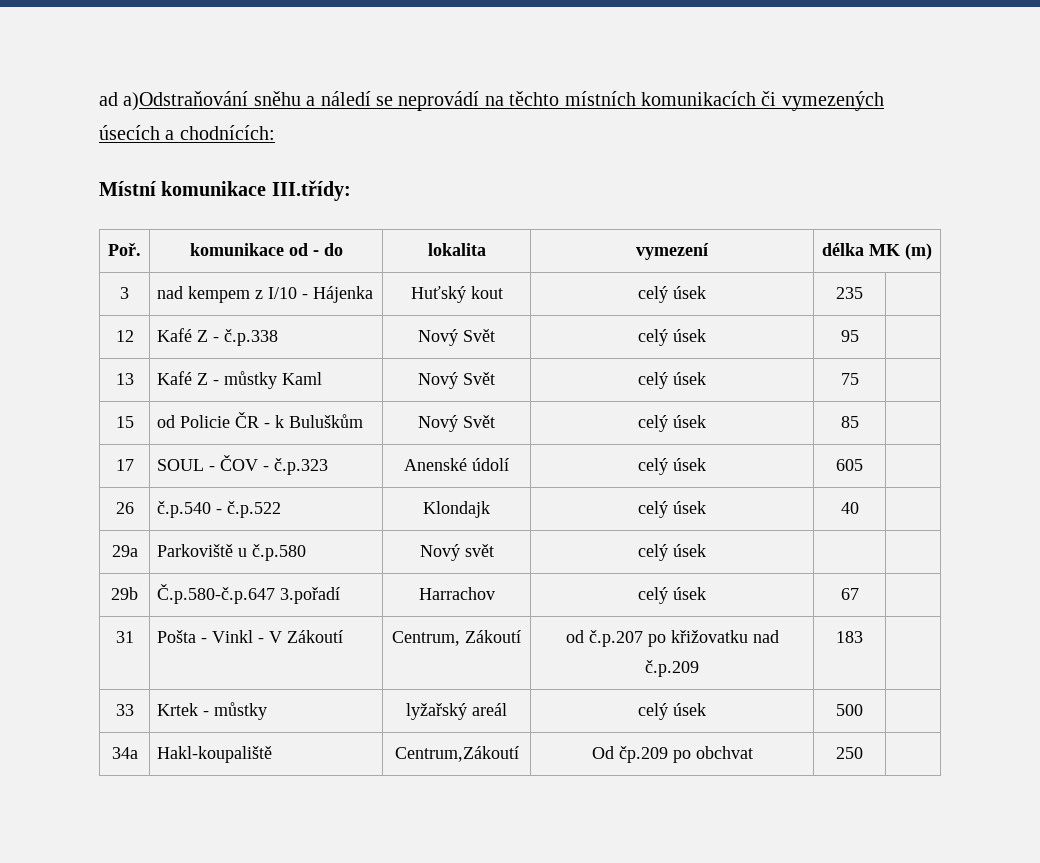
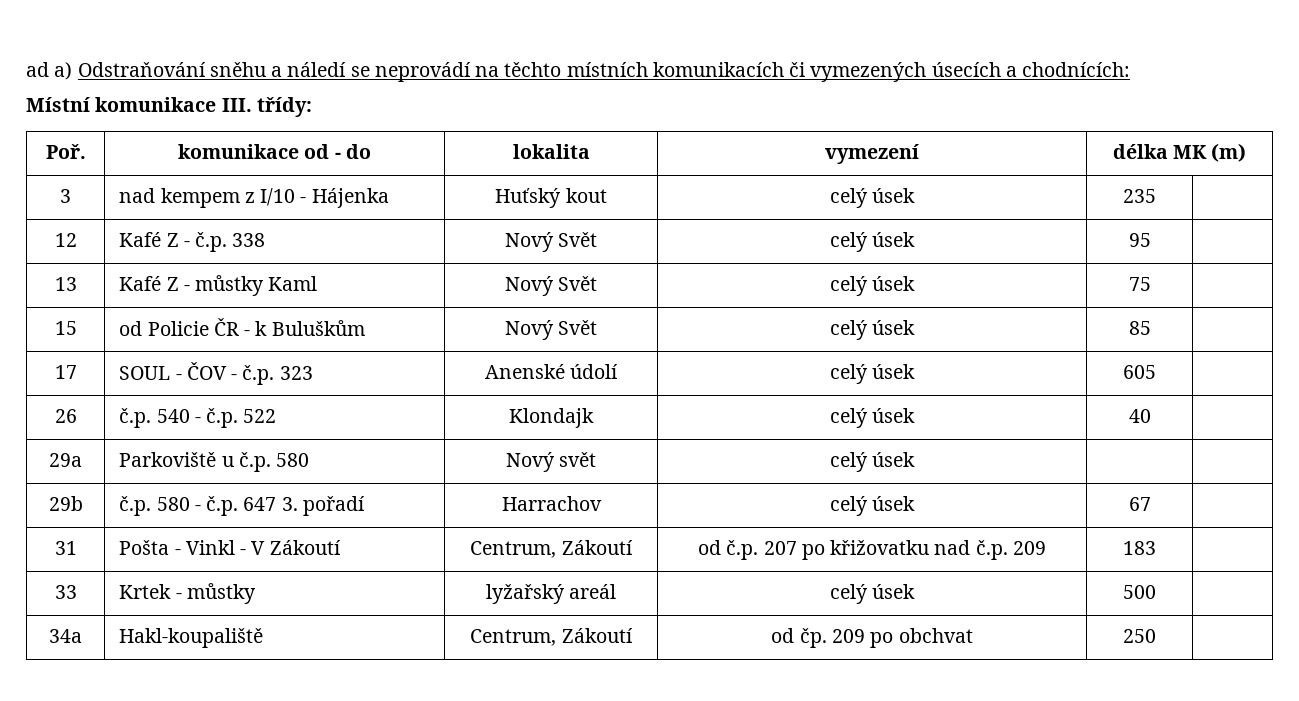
- ad a)Odstraňování sněhu a náledí se neprovádí na těchto místních komunikacích či vymezených úsecích a chodnících:
+ ad a) Odstraňování sněhu a náledí se neprovádí na těchto místních komunikacích či vymezených úsecích a chodnících:
- Místní komunikace III.třídy:
+ Místní komunikace III. třídy:
- 12 | Kafé Z - č.p.338 | Nový Svět | celý úsek | 95 |
+ 12 | Kafé Z - č.p. 338 | Nový Svět | celý úsek | 95 |
- 17 | SOUL - ČOV - č.p.323 | Anenské údolí | celý úsek | 605 |
+ 17 | SOUL - ČOV - č.p. 323 | Anenské údolí | celý úsek | 605 |
- 26 | č.p.540 - č.p.522 | Klondajk | celý úsek | 40 |
+ 26 | č.p. 540 - č.p. 522 | Klondajk | celý úsek | 40 |
- 29a | Parkoviště u č.p.580 | Nový svět | celý úsek | |
+ 29a | Parkoviště u č.p. 580 | Nový svět | celý úsek | |
- 29b | Č.p.580-č.p.647 3.pořadí | Harrachov | celý úsek | 67 |
+ 29b | č.p. 580 - č.p. 647 3. pořadí | Harrachov | celý úsek | 67 |
- 31 | Pošta - Vinkl - V Zákoutí | Centrum, Zákoutí | od č.p.207 po křižovatku nad č.p.209 | 183 |
+ 31 | Pošta - Vinkl - V Zákoutí | Centrum, Zákoutí | od č.p. 207 po křižovatku nad č.p. 209 | 183 |
- 34a | Hakl-koupaliště | Centrum,Zákoutí | Od čp.209 po obchvat | 250 |
+ 34a | Hakl-koupaliště | Centrum, Zákoutí | od čp. 209 po obchvat | 250 |

